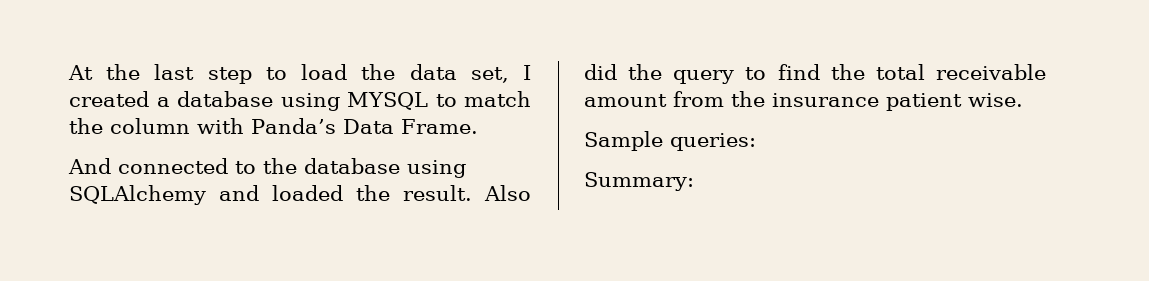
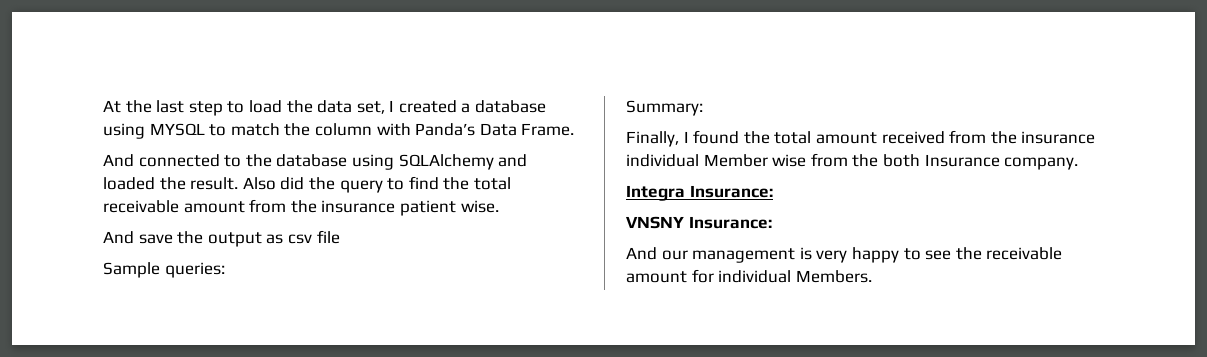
+ And save the output as csv file
  Sample queries:
  Summary:
+ Finally, I found the total amount received from the insurance individual Member wise from the both Insurance company.
+ Integra Insurance:
+ VNSNY Insurance:
+ And our management is very happy to see the receivable amount for individual Members.

